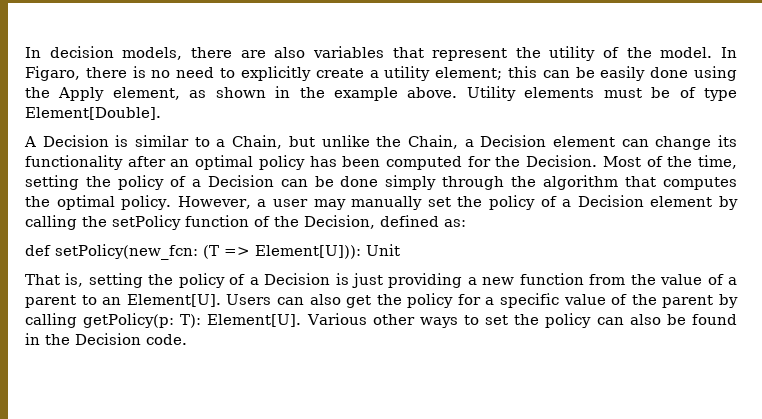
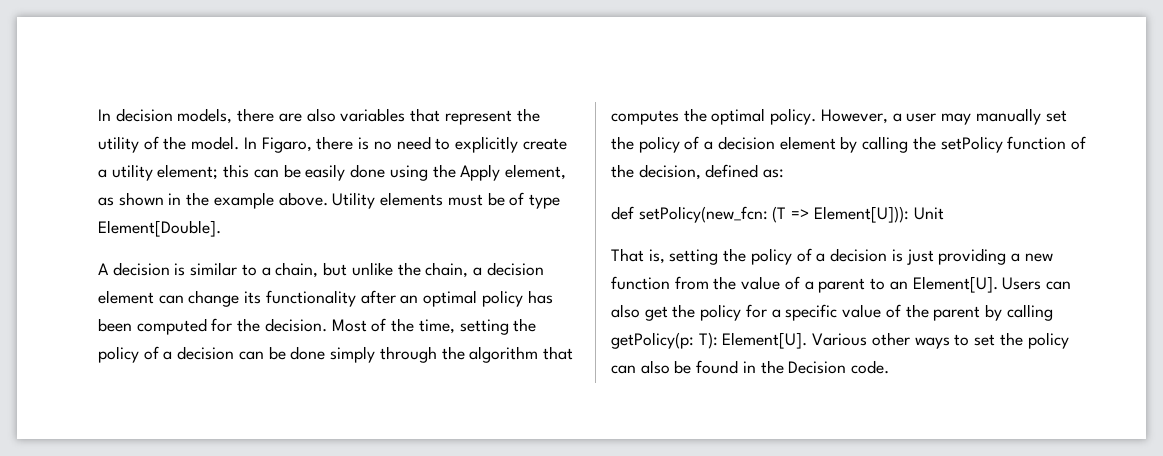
- A Decision is similar to a Chain, but unlike the Chain, a Decision element can change its functionality after an optimal policy has been computed for the Decision.
+ A decision is similar to a chain, but unlike the chain, a decision element can change its functionality after an optimal policy has been computed for the decision.
- Most of the time, setting the policy of a Decision can be done simply through the algorithm that computes the optimal policy.
+ Most of the time, setting the policy of a decision can be done simply through the algorithm that computes the optimal policy.
- However, a user may manually set the policy of a Decision element by calling the setPolicy function of the Decision, defined as:
+ However, a user may manually set the policy of a decision element by calling the setPolicy function of the decision, defined as:
- That is, setting the policy of a Decision is just providing a new function from the value of a parent to an Element[U].
+ That is, setting the policy of a decision is just providing a new function from the value of a parent to an Element[U].

